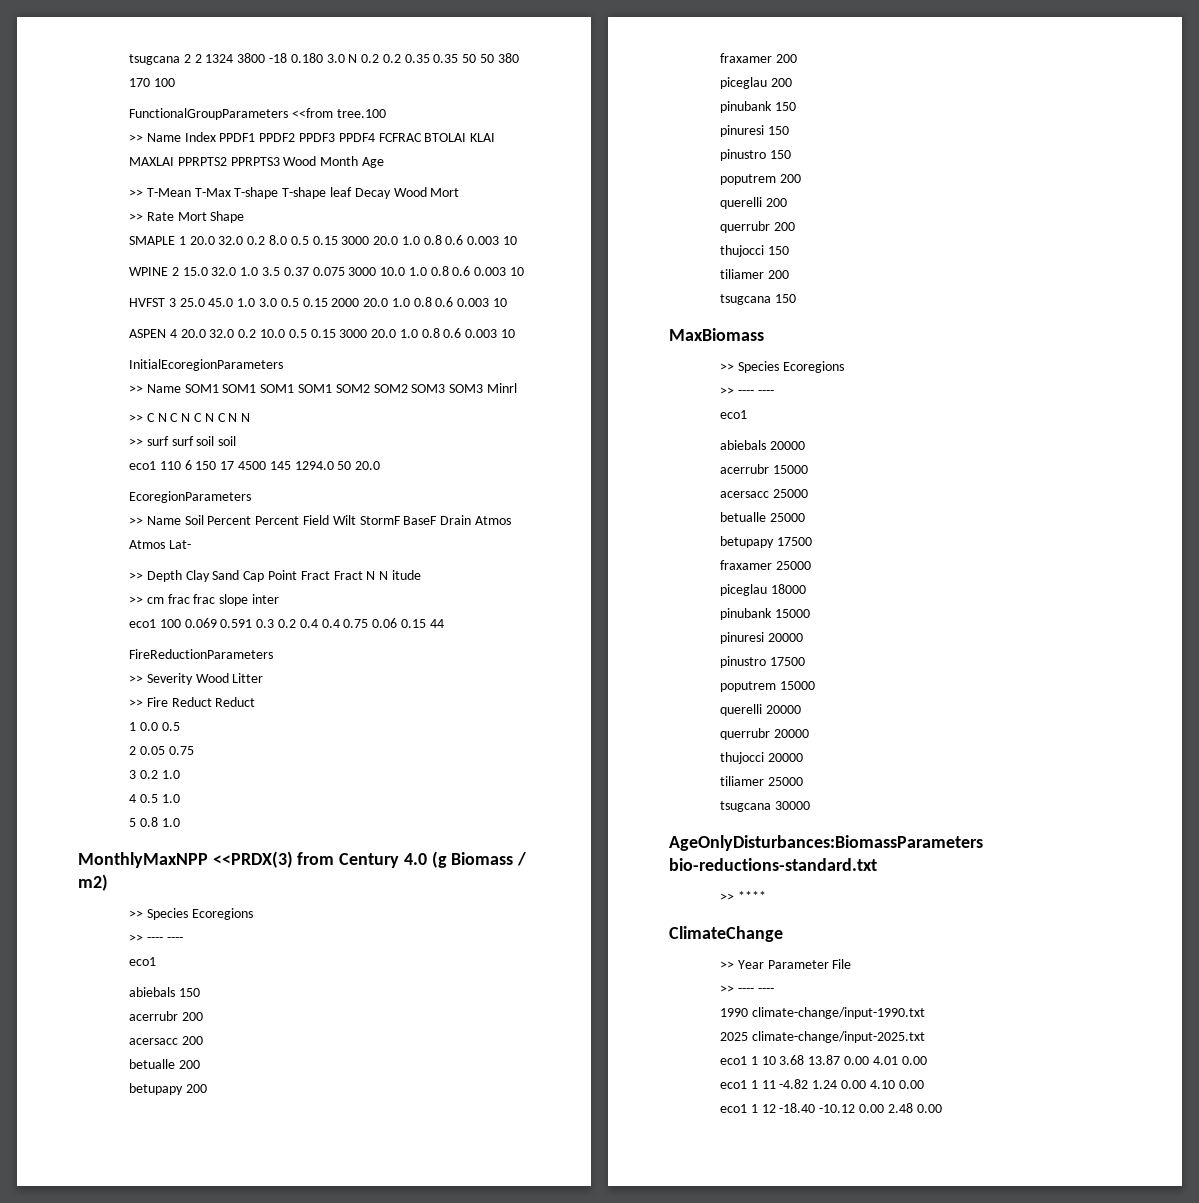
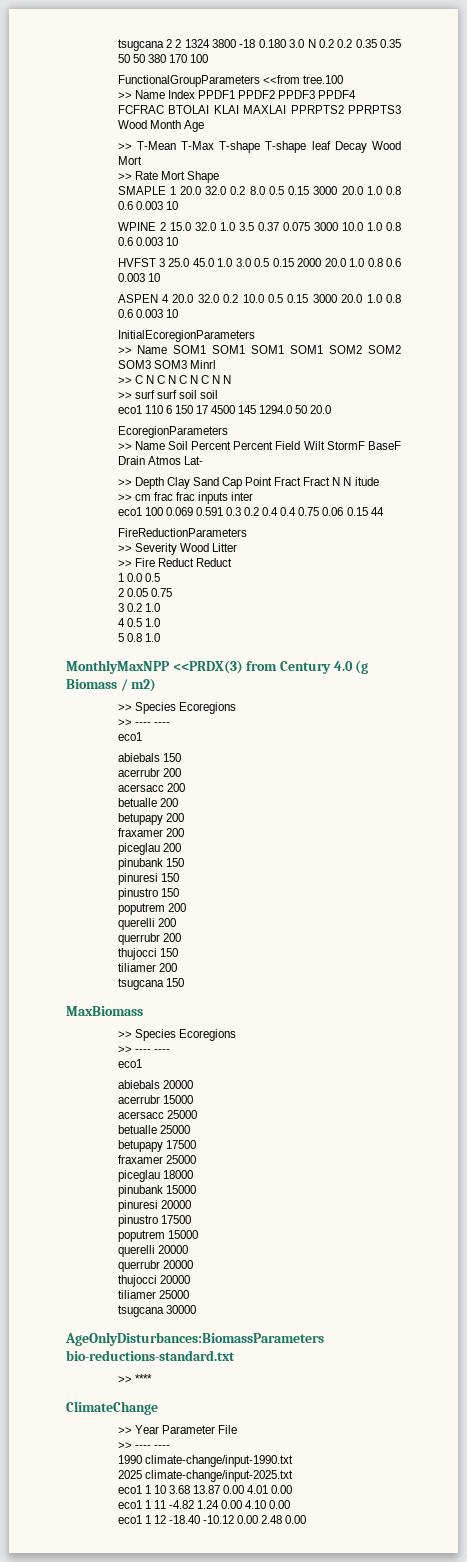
- >> Name Soil Percent Percent Field Wilt StormF BaseF Drain Atmos Atmos Lat-
+ >> Name Soil Percent Percent Field Wilt StormF BaseF Drain Atmos Lat-
- >> cm frac frac slope inter
+ >> cm frac frac inputs inter

